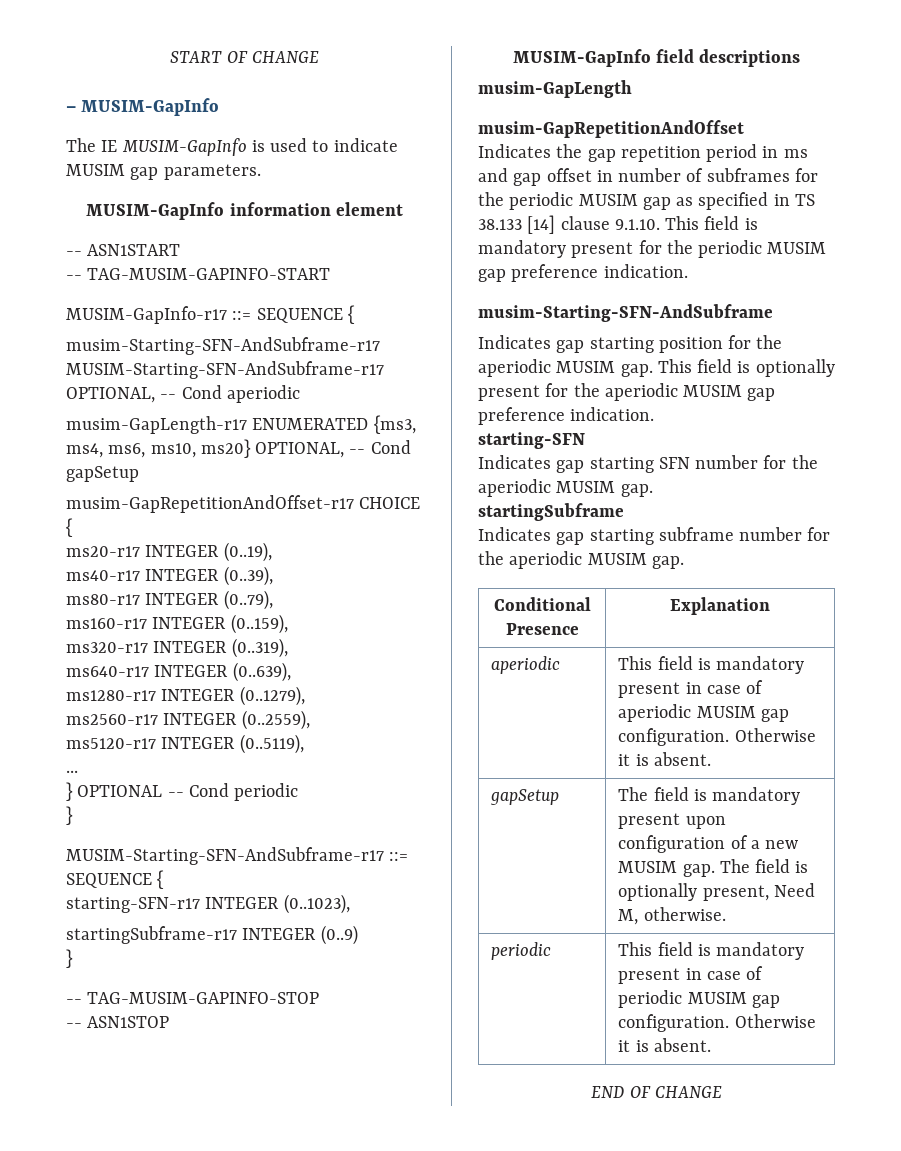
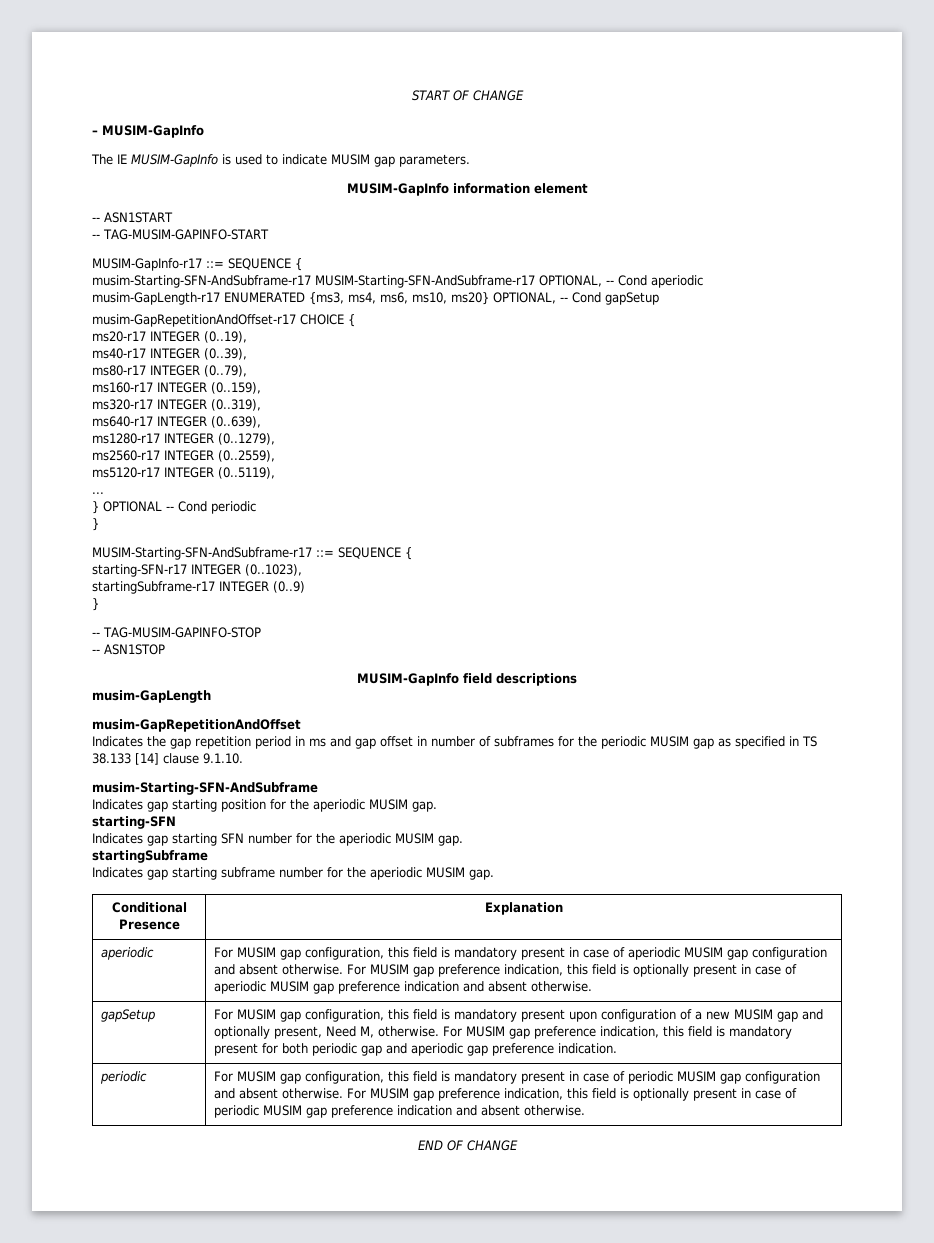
- Indicates the gap repetition period in ms and gap offset in number of subframes for the periodic MUSIM gap as specified in TS 38.133 [14] clause 9.1.10. This field is mandatory present for the periodic MUSIM gap preference indication.
+ Indicates the gap repetition period in ms and gap offset in number of subframes for the periodic MUSIM gap as specified in TS 38.133 [14] clause 9.1.10.
- This field is optionally present for the aperiodic MUSIM gap preference indication.
- This field is mandatory present in case of aperiodic MUSIM gap configuration. Otherwise it is absent.
- gapSetup | The field is mandatory present upon configuration of a new MUSIM gap. The field is optionally present, Need M, otherwise.
- periodic | This field is mandatory present in case of periodic MUSIM gap configuration. Otherwise it is absent.
+ For MUSIM gap configuration, this field is mandatory present in case of aperiodic MUSIM gap configuration and absent otherwise. For MUSIM gap preference indication, this field is optionally present in case of aperiodic MUSIM gap preference indication and absent otherwise.
+ gapSetup | For MUSIM gap configuration, this field is mandatory present upon configuration of a new MUSIM gap and optionally present, Need M, otherwise. For MUSIM gap preference indication, this field is mandatory present for both periodic gap and aperiodic gap preference indication.
+ periodic | For MUSIM gap configuration, this field is mandatory present in case of periodic MUSIM gap configuration and absent otherwise. For MUSIM gap preference indication, this field is optionally present in case of periodic MUSIM gap preference indication and absent otherwise.

